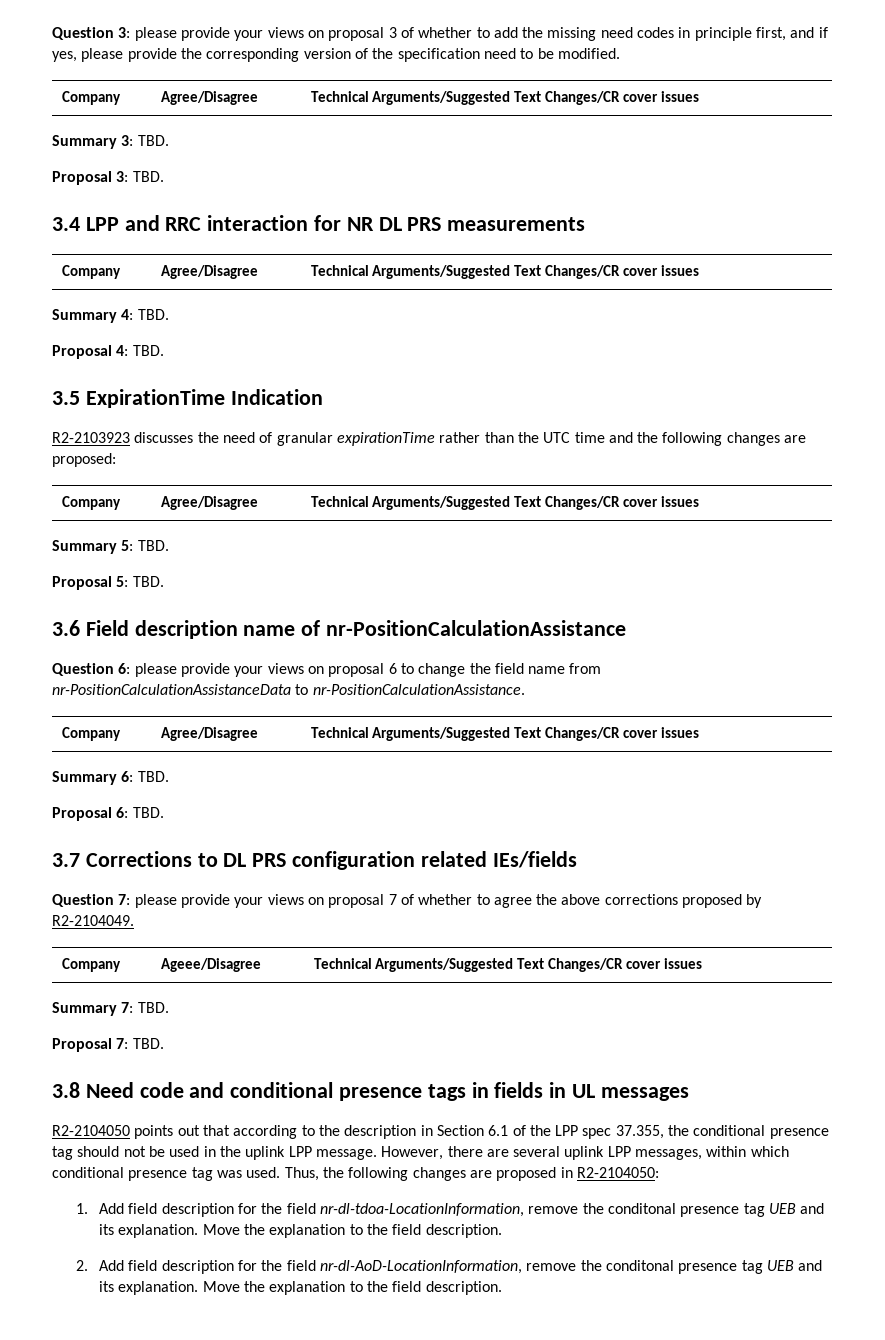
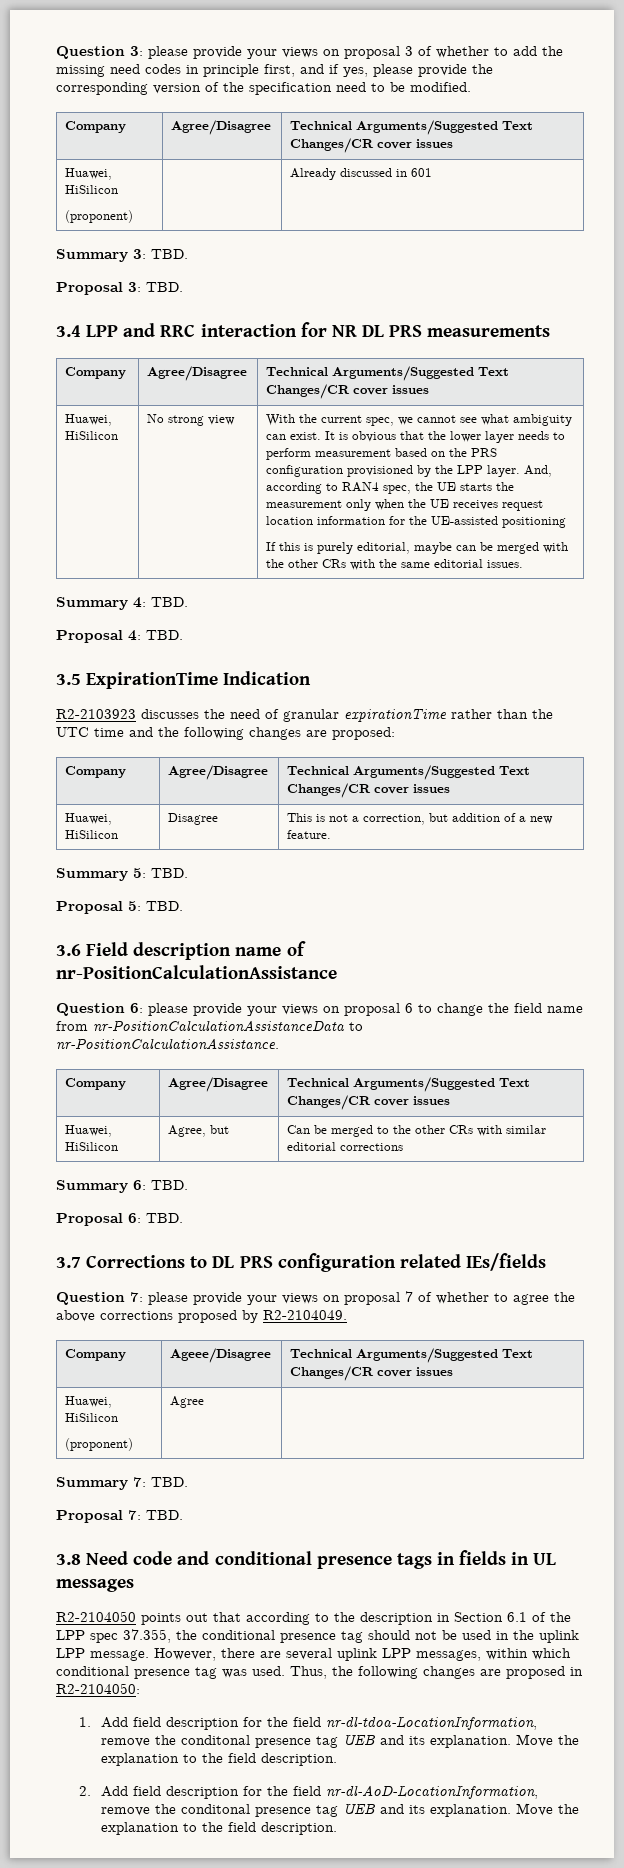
  Question 3: please provide your views on proposal 3 of whether to add the missing need codes in principle first, and if yes, please provide the corresponding version of the specification need to be modified.
  Company | Agree/Disagree | Technical Arguments/Suggested Text Changes/CR cover issues
+ Huawei, HiSilicon
+ (proponent) | | Already discussed in 601
+ Huawei, HiSilicon | No strong view | With the current spec, we cannot see what ambiguity can exist. It is obvious that the lower layer needs to perform measurement based on the PRS configuration provisioned by the LPP layer. And, according to RAN4 spec, the UE starts the measurement only when the UE receives request location information for the UE-assisted positioning
+ If this is purely editorial, maybe can be merged with the other CRs with the same editorial issues.
+ Huawei, HiSilicon | Disagree | This is not a correction, but addition of a new feature.
+ Huawei, HiSilicon | Agree, but | Can be merged to the other CRs with similar editorial corrections
  Company | Ageee/Disagree | Technical Arguments/Suggested Text Changes/CR cover issues
+ Huawei, HiSilicon
+ (proponent) | Agree |

